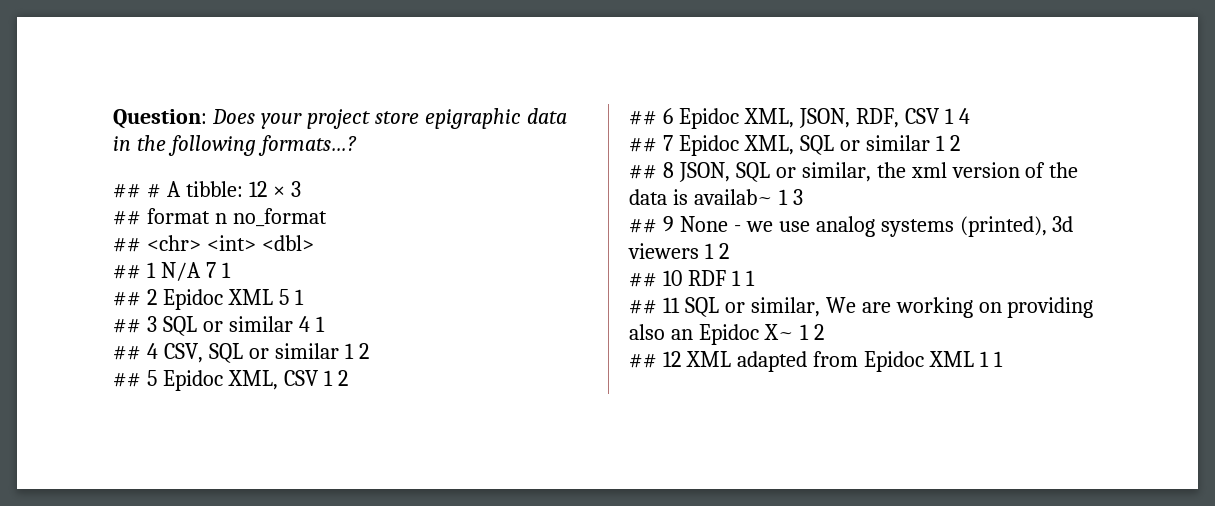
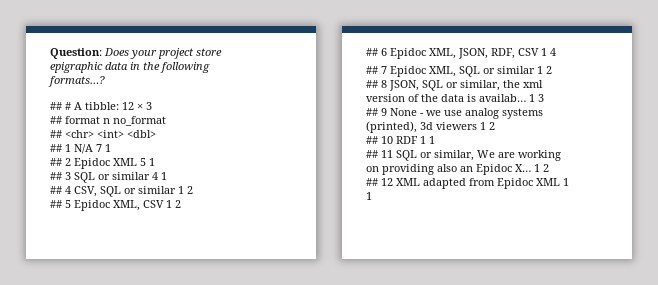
- ## 8 JSON, SQL or similar, the xml version of the data is availab~ 1 3
+ ## 8 JSON, SQL or similar, the xml version of the data is availab… 1 3
- ## 11 SQL or similar, We are working on providing also an Epidoc X~ 1 2
+ ## 11 SQL or similar, We are working on providing also an Epidoc X… 1 2

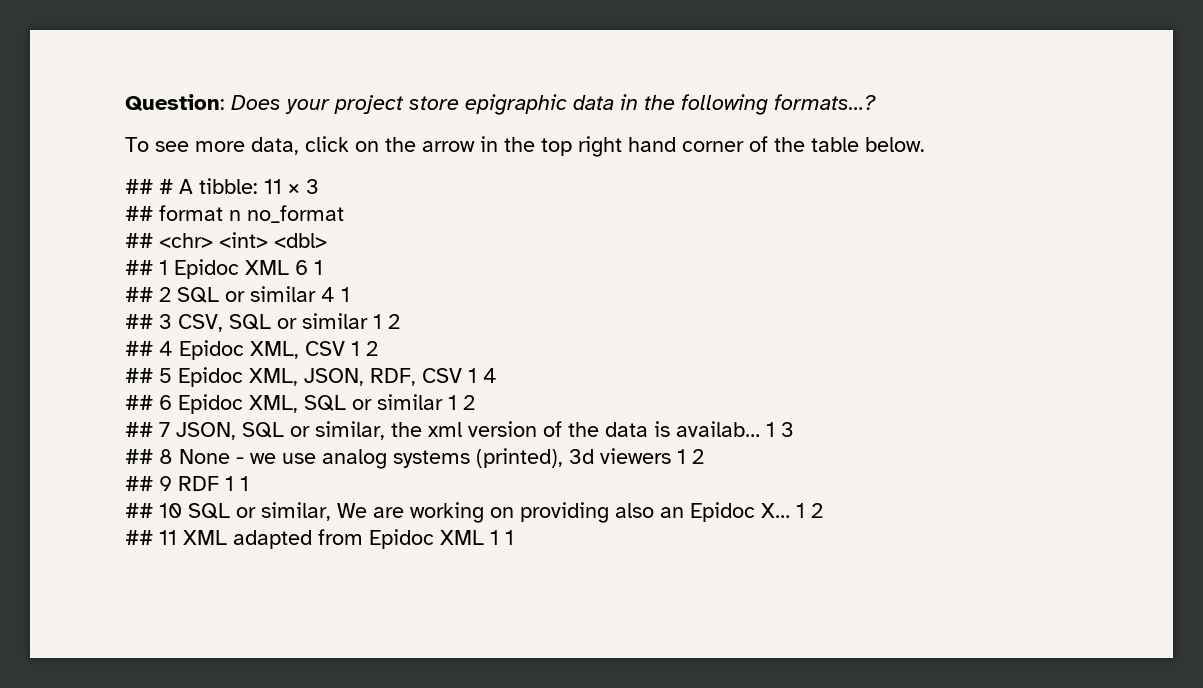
+ To see more data, click on the arrow in the top right hand corner of the table below.
- ## # A tibble: 12 × 3
+ ## # A tibble: 11 × 3
- ## 1 N/A 7 1
+ ## 1 Epidoc XML 6 1
- ## 2 Epidoc XML 5 1
- ## 3 SQL or similar 4 1
+ ## 2 SQL or similar 4 1
- ## 4 CSV, SQL or similar 1 2
+ ## 3 CSV, SQL or similar 1 2
- ## 5 Epidoc XML, CSV 1 2
+ ## 4 Epidoc XML, CSV 1 2
- ## 6 Epidoc XML, JSON, RDF, CSV 1 4
+ ## 5 Epidoc XML, JSON, RDF, CSV 1 4
- ## 7 Epidoc XML, SQL or similar 1 2
+ ## 6 Epidoc XML, SQL or similar 1 2
- ## 8 JSON, SQL or similar, the xml version of the data is availab…
+ ## 7 JSON, SQL or similar, the xml version of the data is availab…
- ## 9 None - we use analog systems (printed), 3d viewers 1 2
+ ## 8 None - we use analog systems (printed), 3d viewers 1 2
- ## 10 RDF 1 1
+ ## 9 RDF 1 1
- ## 11 SQL or similar, We are working on providing also an Epidoc X…
+ ## 10 SQL or similar, We are working on providing also an Epidoc X…
- ## 12 XML adapted from Epidoc XML 1 1
+ ## 11 XML adapted from Epidoc XML 1 1

